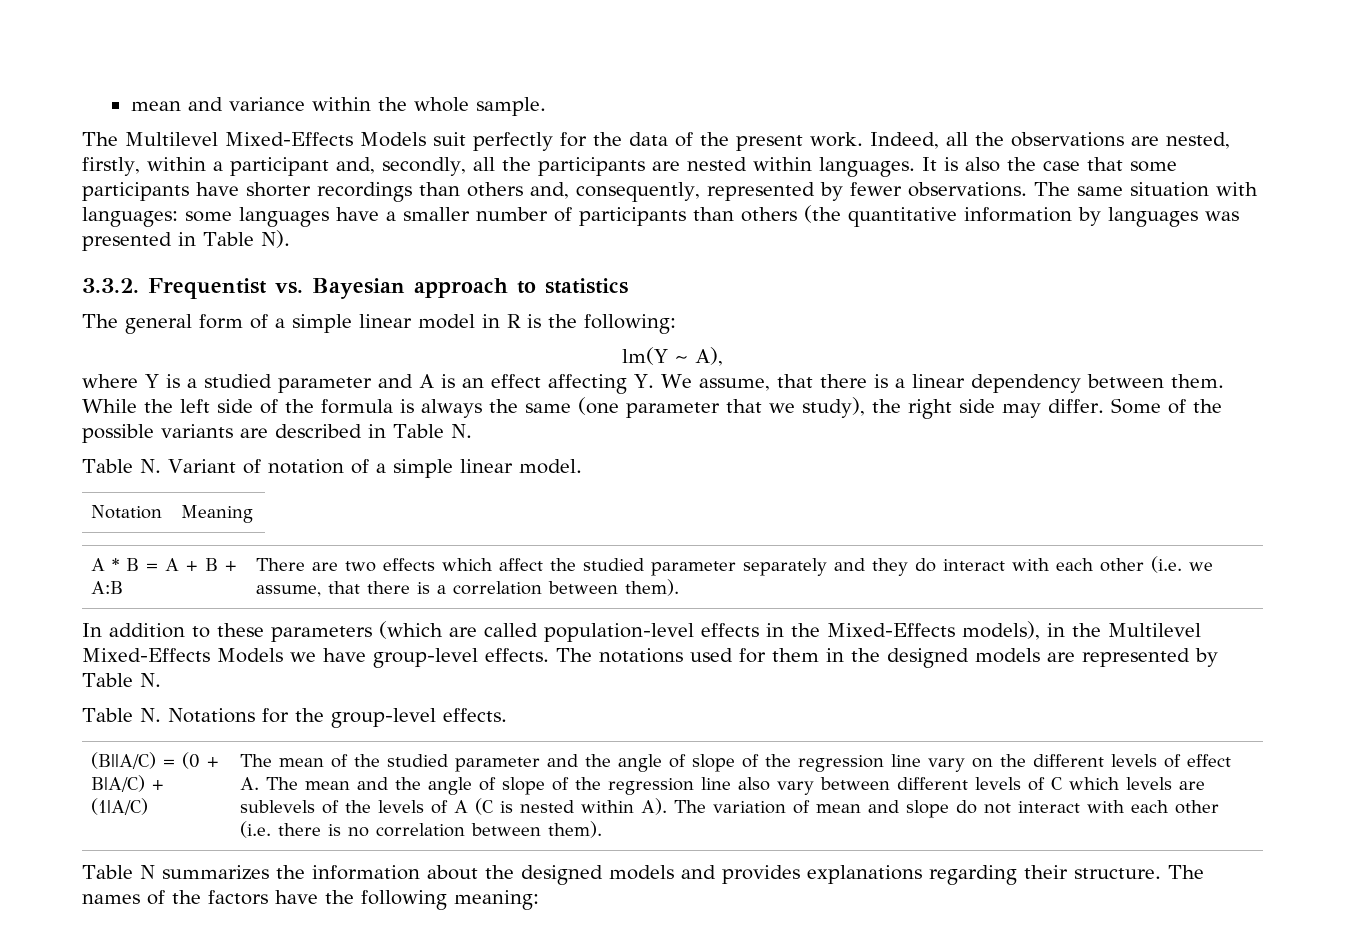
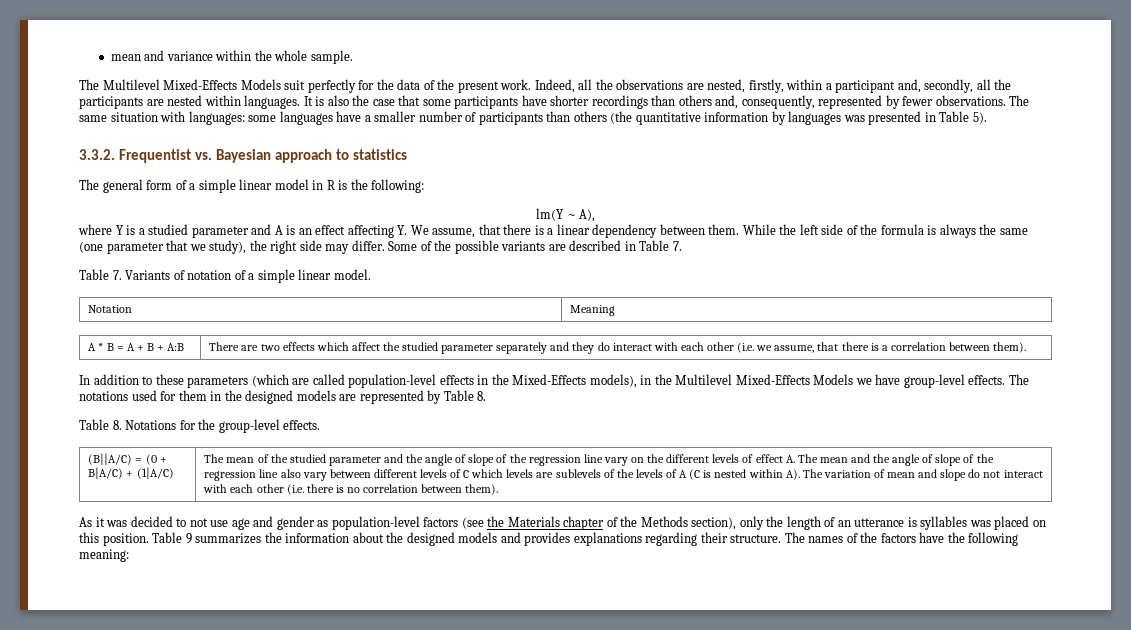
- The same situation with languages: some languages have a smaller number of participants than others (the quantitative information by languages was presented in Table N).
+ The same situation with languages: some languages have a smaller number of participants than others (the quantitative information by languages was presented in Table 5).
- Some of the possible variants are described in Table N.
- Table N. Variant of notation of a simple linear model.
+ Some of the possible variants are described in Table 7.
+ Table 7. Variants of notation of a simple linear model.
- The notations used for them in the designed models are represented by Table N.
- Table N. Notations for the group-level effects.
+ The notations used for them in the designed models are represented by Table 8.
+ Table 8. Notations for the group-level effects.
- Table N summarizes the information about the designed models and provides explanations regarding their structure.
+ As it was decided to not use age and gender as population-level factors (see the Materials chapter of the Methods section), only the length of an utterance is syllables was placed on this position. Table 9 summarizes the information about the designed models and provides explanations regarding their structure.

